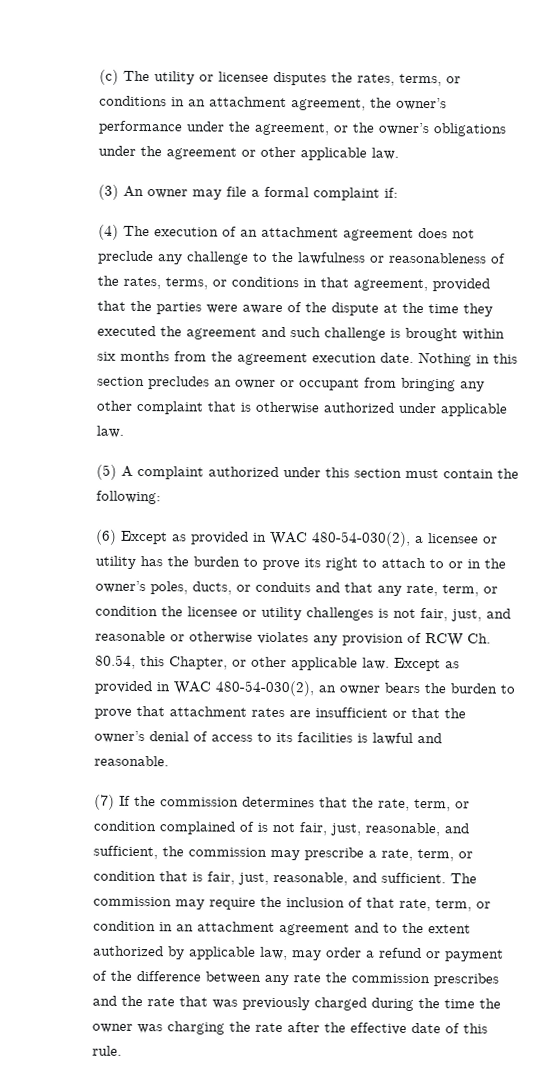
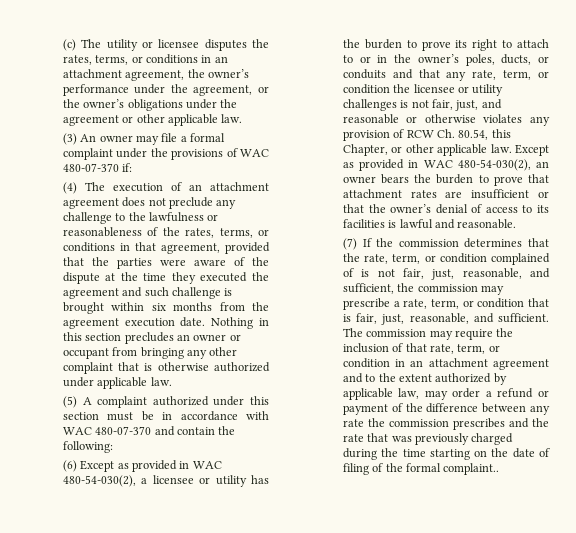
- (3) An owner may file a formal complaint if:
+ (3) An owner may file a formal complaint under the provisions of WAC 480-07-370 if:
- (5) A complaint authorized under this section must contain the following:
+ (5) A complaint authorized under this section must be in accordance with WAC 480-07-370 and contain the following:
- The commission may require the inclusion of that rate, term, or condition in an attachment agreement and to the extent authorized by applicable law, may order a refund or payment of the difference between any rate the commission prescribes and the rate that was previously charged during the time the owner was charging the rate after the effective date of this rule.
+ The commission may require the inclusion of that rate, term, or condition in an attachment agreement and to the extent authorized by applicable law, may order a refund or payment of the difference between any rate the commission prescribes and the rate that was previously charged during the time starting on the date of filing of the formal complaint..

